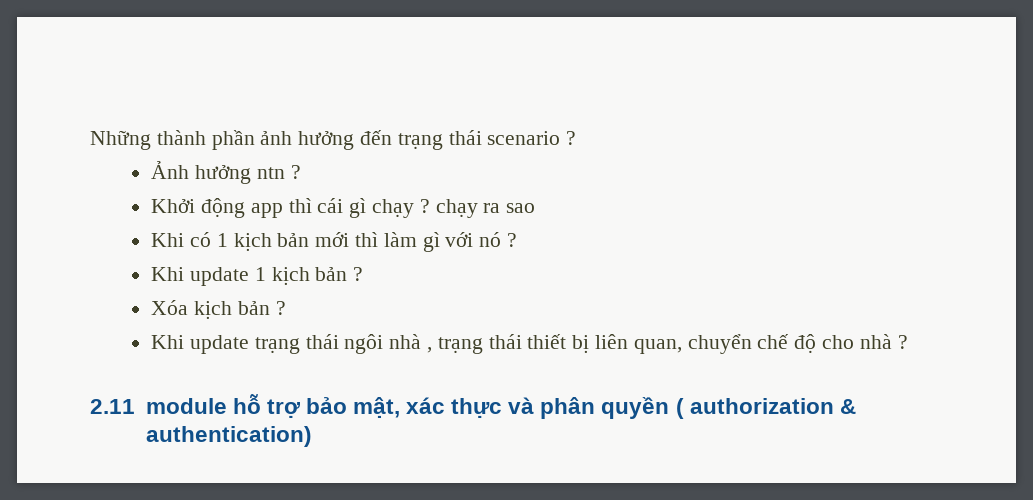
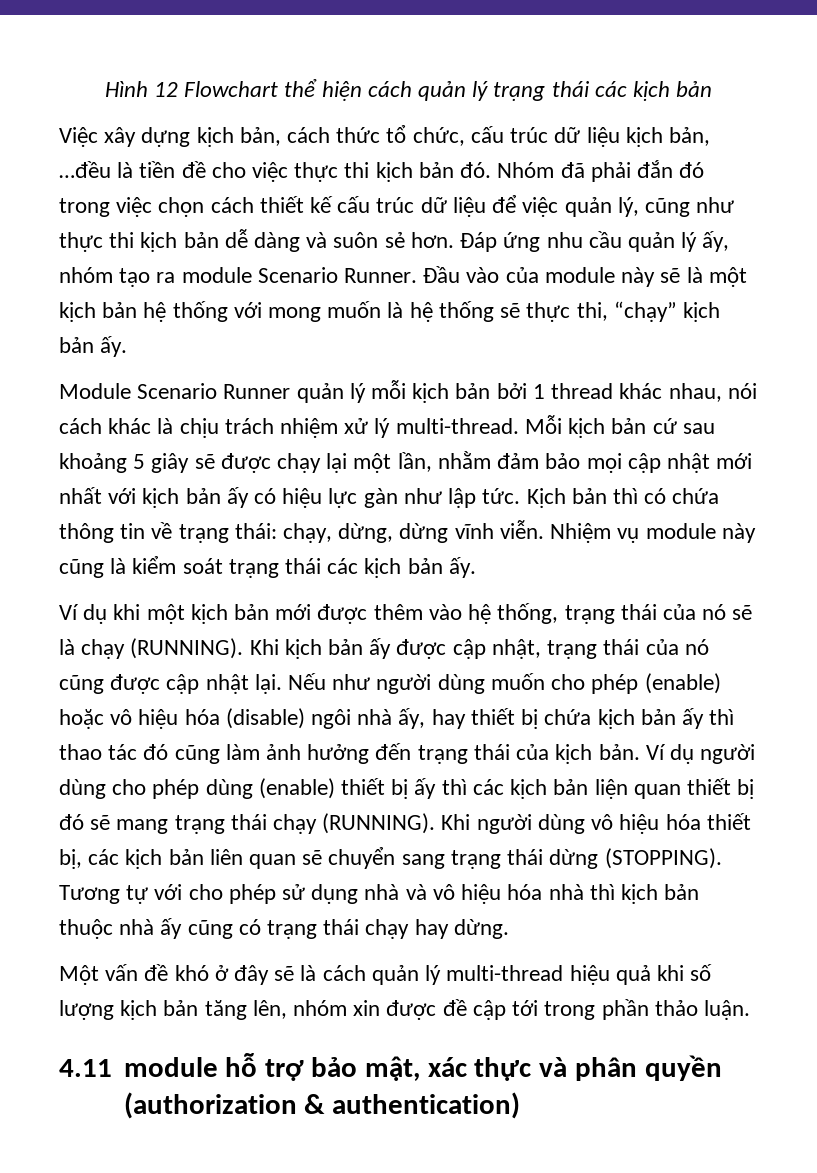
- Những thành phần ảnh hưởng đến trạng thái scenario ?
- Ảnh hưởng ntn ?
- Khởi động app thì cái gì chạy ? chạy ra sao
- Khi có 1 kịch bản mới thì làm gì với nó ?
- Khi update 1 kịch bản ?
- Xóa kịch bản ?
- Khi update trạng thái ngôi nhà , trạng thái thiết bị liên quan, chuyển chế độ cho nhà ?
- 2.11 module hỗ trợ bảo mật, xác thực và phân quyền ( authorization & authentication)
+ Hình 12 Flowchart thể hiện cách quản lý trạng thái các kịch bản
+ Việc xây dựng kịch bản, cách thức tổ chức, cấu trúc dữ liệu kịch bản, …đều là tiền đề cho việc thực thi kịch bản đó. Nhóm đã phải đắn đó trong việc chọn cách thiết kế cấu trúc dữ liệu để việc quản lý, cũng như thực thi kịch bản dễ dàng và suôn sẻ hơn. Đáp ứng nhu cầu quản lý ấy, nhóm tạo ra module Scenario Runner. Đầu vào của module này sẽ là một kịch bản hệ thống với mong muốn là hệ thống sẽ thực thi, “chạy” kịch bản ấy.
+ Module Scenario Runner quản lý mỗi kịch bản bởi 1 thread khác nhau, nói cách khác là chịu trách nhiệm xử lý multi-thread. Mỗi kịch bản cứ sau khoảng 5 giây sẽ được chạy lại một lần, nhằm đảm bảo mọi cập nhật mới nhất với kịch bản ấy có hiệu lực gàn như lập tức. Kịch bản thì có chứa thông tin về trạng thái: chạy, dừng, dừng vĩnh viễn. Nhiệm vụ module này cũng là kiểm soát trạng thái các kịch bản ấy.
+ Ví dụ khi một kịch bản mới được thêm vào hệ thống, trạng thái của nó sẽ là chạy (RUNNING). Khi kịch bản ấy được cập nhật, trạng thái của nó cũng được cập nhật lại. Nếu như người dùng muốn cho phép (enable) hoặc vô hiệu hóa (disable) ngôi nhà ấy, hay thiết bị chứa kịch bản ấy thì thao tác đó cũng làm ảnh hưởng đến trạng thái của kịch bản. Ví dụ người dùng cho phép dùng (enable) thiết bị ấy thì các kịch bản liện quan thiết bị đó sẽ mang trạng thái chạy (RUNNING). Khi người dùng vô hiệu hóa thiết bị, các kịch bản liên quan sẽ chuyển sang trạng thái dừng (STOPPING). Tương tự với cho phép sử dụng nhà và vô hiệu hóa nhà thì kịch bản thuộc nhà ấy cũng có trạng thái chạy hay dừng.
+ Một vấn đề khó ở đây sẽ là cách quản lý multi-thread hiệu quả khi số lượng kịch bản tăng lên, nhóm xin được đề cập tới trong phần thảo luận.
+ 4.11 module hỗ trợ bảo mật, xác thực và phân quyền (authorization & authentication)

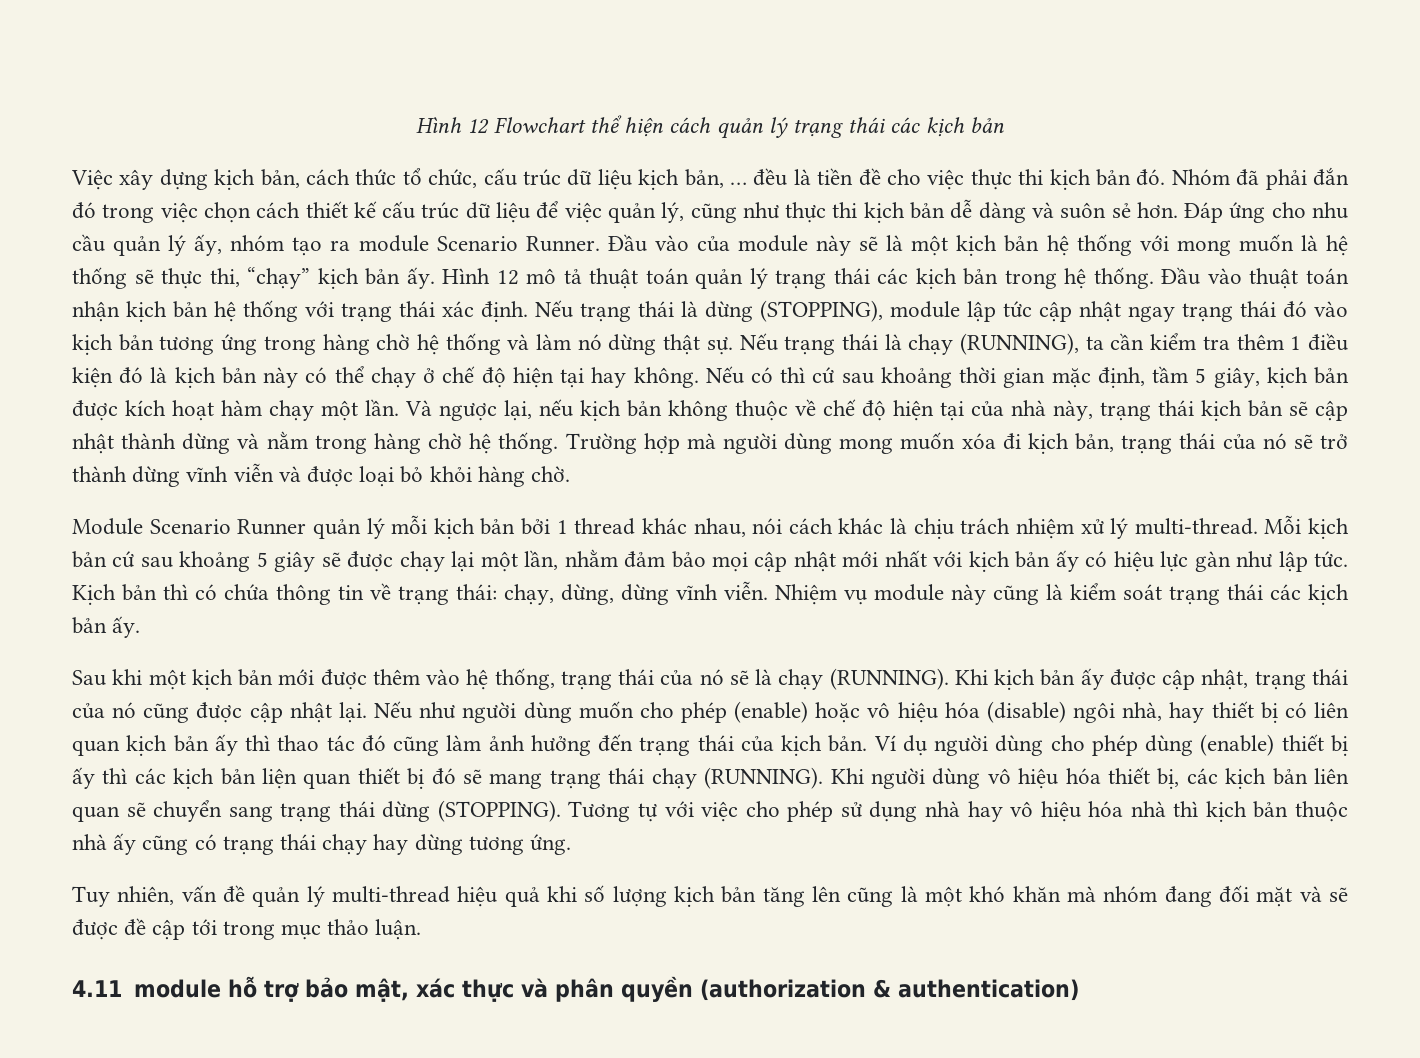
- Việc xây dựng kịch bản, cách thức tổ chức, cấu trúc dữ liệu kịch bản, …đều là tiền đề cho việc thực thi kịch bản đó.
+ Việc xây dựng kịch bản, cách thức tổ chức, cấu trúc dữ liệu kịch bản, … đều là tiền đề cho việc thực thi kịch bản đó.
- Đáp ứng nhu cầu quản lý ấy, nhóm tạo ra module Scenario Runner.
+ Đáp ứng cho nhu cầu quản lý ấy, nhóm tạo ra module Scenario Runner.
+ Hình 12 mô tả thuật toán quản lý trạng thái các kịch bản trong hệ thống. Đầu vào thuật toán nhận kịch bản hệ thống với trạng thái xác định. Nếu trạng thái là dừng (STOPPING), module lập tức cập nhật ngay trạng thái đó vào kịch bản tương ứng trong hàng chờ hệ thống và làm nó dừng thật sự. Nếu trạng thái là chạy (RUNNING), ta cần kiểm tra thêm 1 điều kiện đó là kịch bản này có thể chạy ở chế độ hiện tại hay không. Nếu có thì cứ sau khoảng thời gian mặc định, tầm 5 giây, kịch bản được kích hoạt hàm chạy một lần. Và ngược lại, nếu kịch bản không thuộc về chế độ hiện tại của nhà này, trạng thái kịch bản sẽ cập nhật thành dừng và nằm trong hàng chờ hệ thống. Trường hợp mà người dùng mong muốn xóa đi kịch bản, trạng thái của nó sẽ trở thành dừng vĩnh viễn và được loại bỏ khỏi hàng chờ.
- Ví dụ khi một kịch bản mới được thêm vào hệ thống, trạng thái của nó sẽ là chạy (RUNNING).
+ Sau khi một kịch bản mới được thêm vào hệ thống, trạng thái của nó sẽ là chạy (RUNNING).
- Nếu như người dùng muốn cho phép (enable) hoặc vô hiệu hóa (disable) ngôi nhà ấy, hay thiết bị chứa kịch bản ấy thì thao tác đó cũng làm ảnh hưởng đến trạng thái của kịch bản.
+ Nếu như người dùng muốn cho phép (enable) hoặc vô hiệu hóa (disable) ngôi nhà, hay thiết bị có liên quan kịch bản ấy thì thao tác đó cũng làm ảnh hưởng đến trạng thái của kịch bản.
- Tương tự với cho phép sử dụng nhà và vô hiệu hóa nhà thì kịch bản thuộc nhà ấy cũng có trạng thái chạy hay dừng.
- Một vấn đề khó ở đây sẽ là cách quản lý multi-thread hiệu quả khi số lượng kịch bản tăng lên, nhóm xin được đề cập tới trong phần thảo luận.
+ Tương tự với việc cho phép sử dụng nhà hay vô hiệu hóa nhà thì kịch bản thuộc nhà ấy cũng có trạng thái chạy hay dừng tương ứng.
+ Tuy nhiên, vấn đề quản lý multi-thread hiệu quả khi số lượng kịch bản tăng lên cũng là một khó khăn mà nhóm đang đối mặt và sẽ được đề cập tới trong mục thảo luận.

